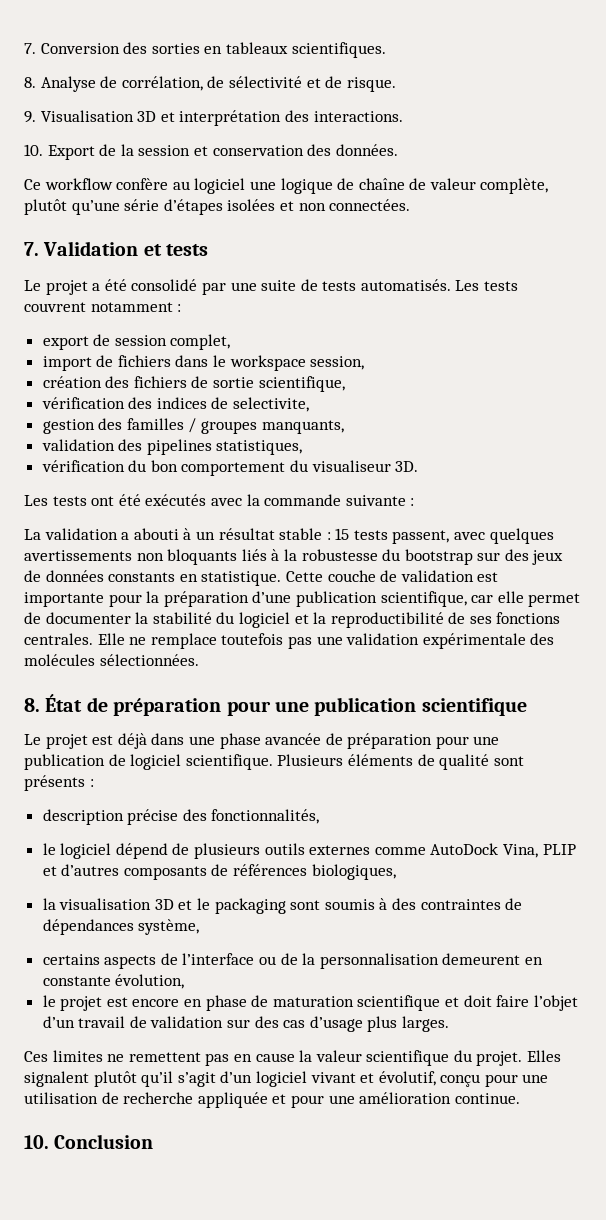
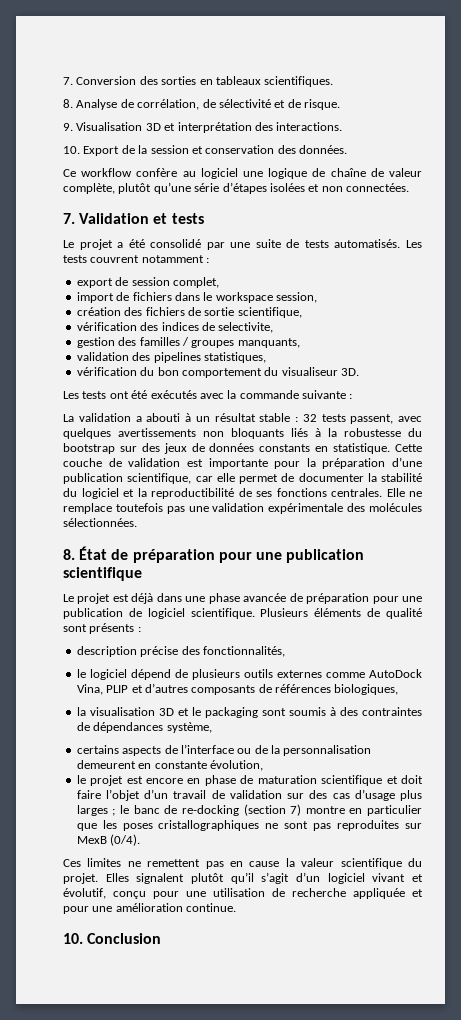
- La validation a abouti à un résultat stable : 15 tests passent, avec quelques avertissements non bloquants liés à la robustesse du bootstrap sur des jeux de données constants en statistique.
+ La validation a abouti à un résultat stable : 32 tests passent, avec quelques avertissements non bloquants liés à la robustesse du bootstrap sur des jeux de données constants en statistique.
- le projet est encore en phase de maturation scientifique et doit faire l’objet d’un travail de validation sur des cas d’usage plus larges.
+ le projet est encore en phase de maturation scientifique et doit faire l’objet d’un travail de validation sur des cas d’usage plus larges ; le banc de re-docking (section 7) montre en particulier que les poses cristallographiques ne sont pas reproduites sur MexB (0/4).

